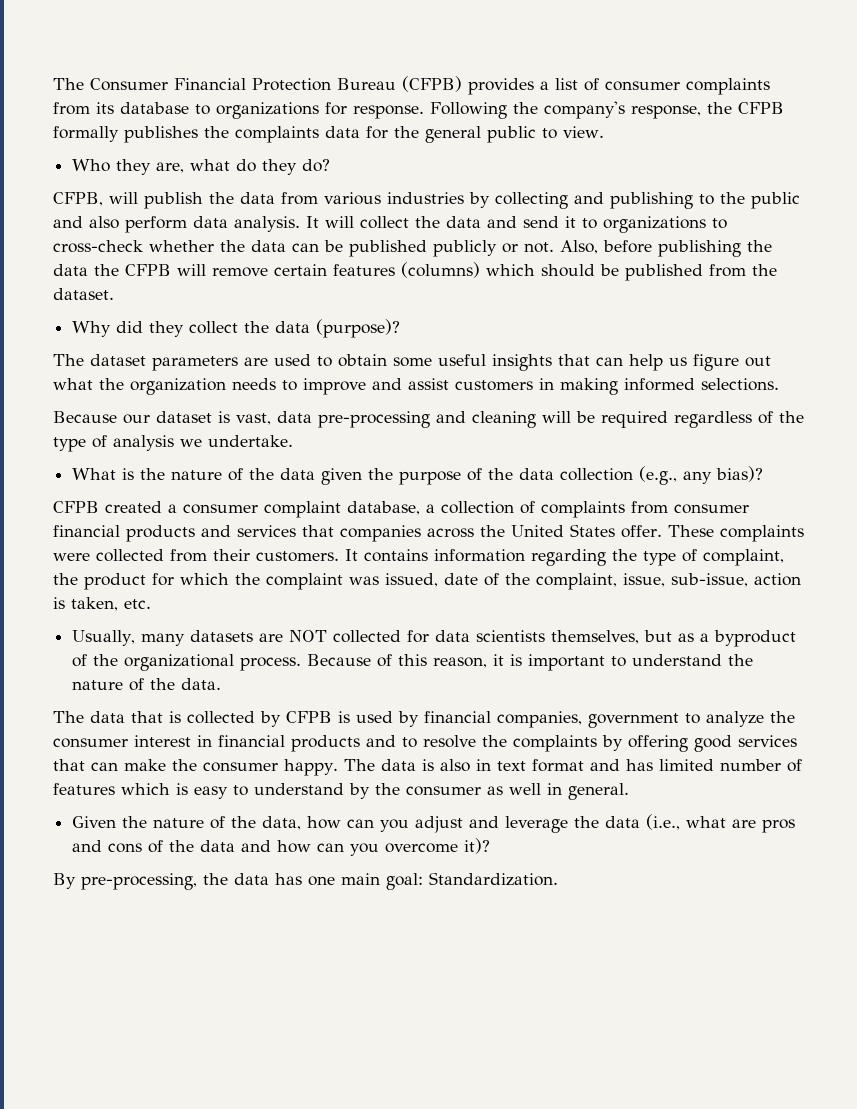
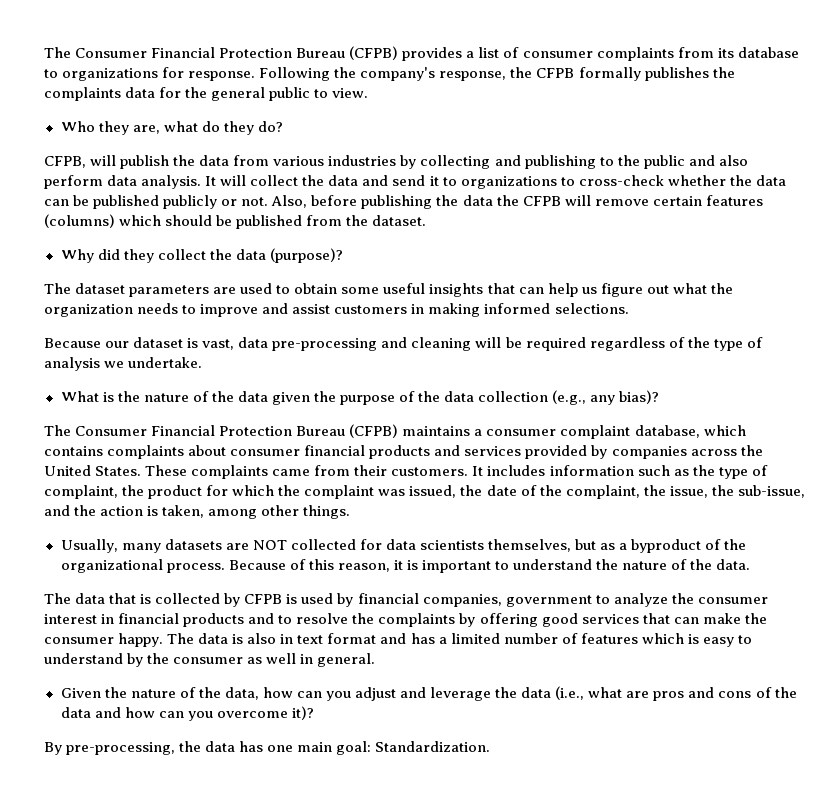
- CFPB created a consumer complaint database, a collection of complaints from consumer financial products and services that companies across the United States offer. These complaints were collected from their customers. It contains information regarding the type of complaint, the product for which the complaint was issued, date of the complaint, issue, sub-issue, action is taken, etc.
+ The Consumer Financial Protection Bureau (CFPB) maintains a consumer complaint database, which contains complaints about consumer financial products and services provided by companies across the United States. These complaints came from their customers. It includes information such as the type of complaint, the product for which the complaint was issued, the date of the complaint, the issue, the sub-issue, and the action is taken, among other things.
- The data is also in text format and has limited number of features which is easy to understand by the consumer as well in general.
+ The data is also in text format and has a limited number of features which is easy to understand by the consumer as well in general.

